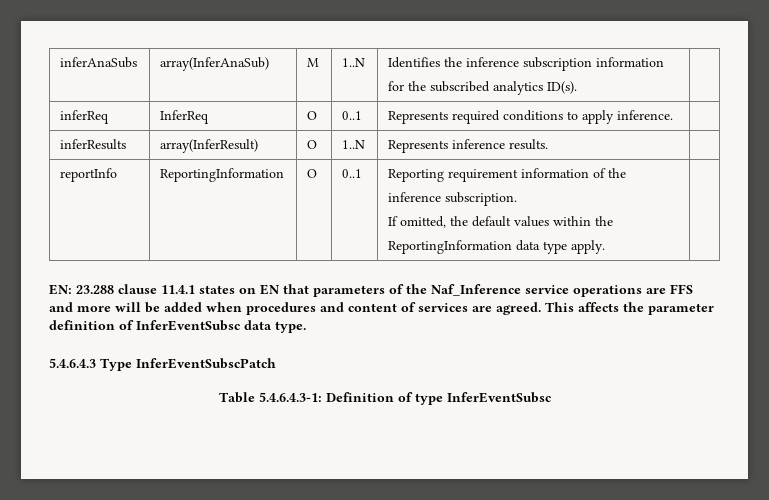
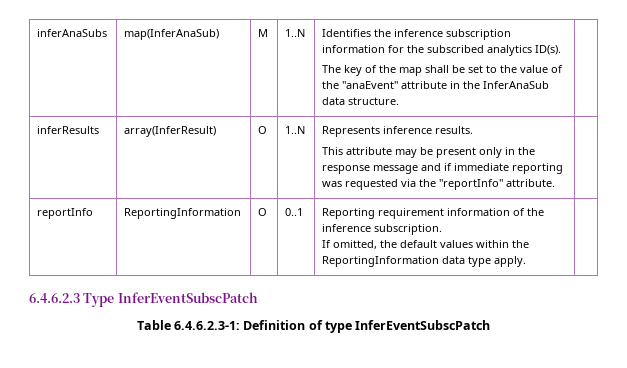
- inferAnaSubs | array(InferAnaSub) | M | 1..N | Identifies the inference subscription information for the subscribed analytics ID(s). |
- inferReq | InferReq | O | 0..1 | Represents required conditions to apply inference. |
+ inferAnaSubs | map(InferAnaSub) | M | 1..N | Identifies the inference subscription information for the subscribed analytics ID(s).
+ The key of the map shall be set to the value of the "anaEvent" attribute in the InferAnaSub data structure. |
- inferResults | array(InferResult) | O | 1..N | Represents inference results. |
+ inferResults | array(InferResult) | O | 1..N | Represents inference results.
+ This attribute may be present only in the response message and if immediate reporting was requested via the "reportInfo" attribute. |
- EN: 23.288 clause 11.4.1 states on EN that parameters of the Naf_Inference service operations are FFS and more will be added when procedures and content of services are agreed. This affects the parameter definition of InferEventSubsc data type.
- 5.4.6.4.3 Type InferEventSubscPatch
+ 6.4.6.2.3 Type InferEventSubscPatch
- Table 5.4.6.4.3-1: Definition of type InferEventSubsc
+ Table 6.4.6.2.3-1: Definition of type InferEventSubscPatch

